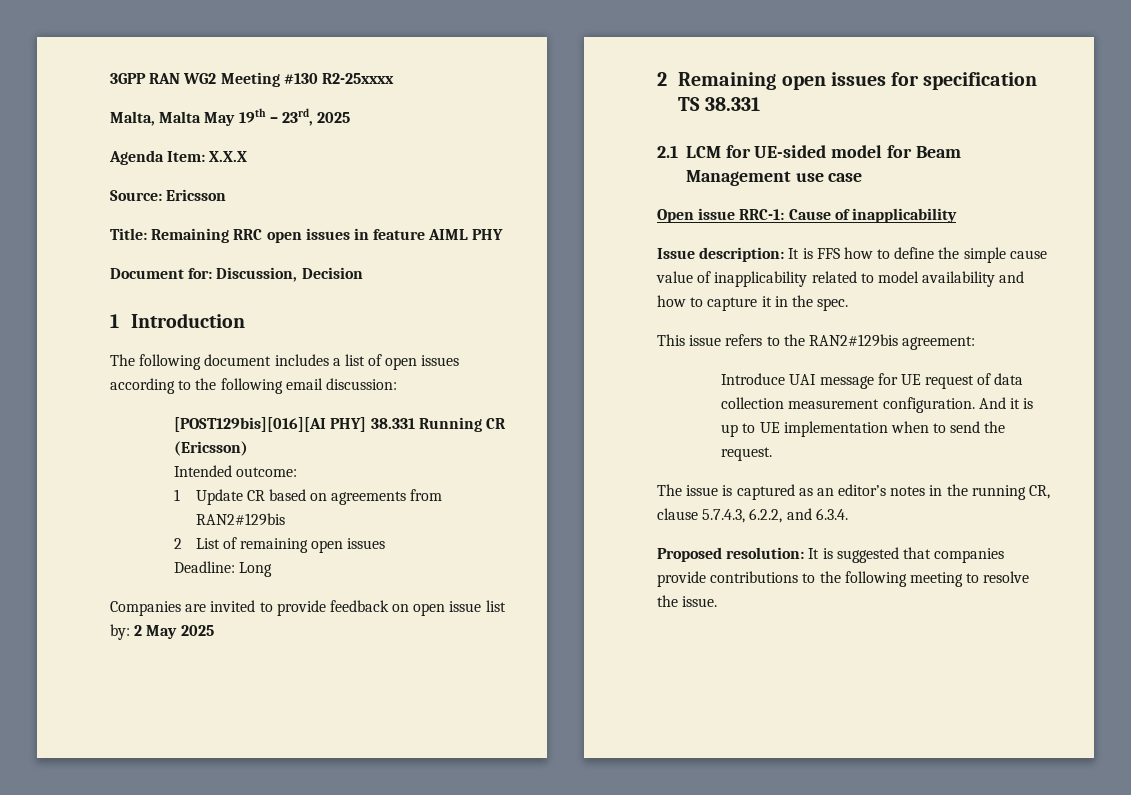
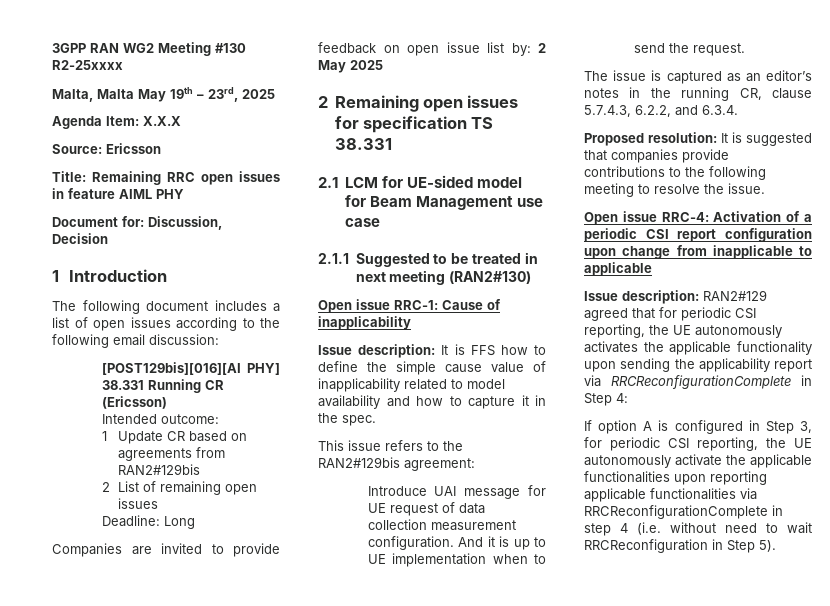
+ 2.1.1 Suggested to be treated in next meeting (RAN2#130)
+ Open issue RRC-4: Activation of a periodic CSI report configuration upon change from inapplicable to applicable
+ Issue description: RAN2#129 agreed that for periodic CSI reporting, the UE autonomously activates the applicable functionality upon sending the applicability report via RRCReconfigurationComplete in Step 4:
+ If option A is configured in Step 3, for periodic CSI reporting, the UE autonomously activate the applicable functionalities upon reporting applicable functionalities via RRCReconfigurationComplete in step 4 (i.e. without need to wait RRCReconfiguration in Step 5).

